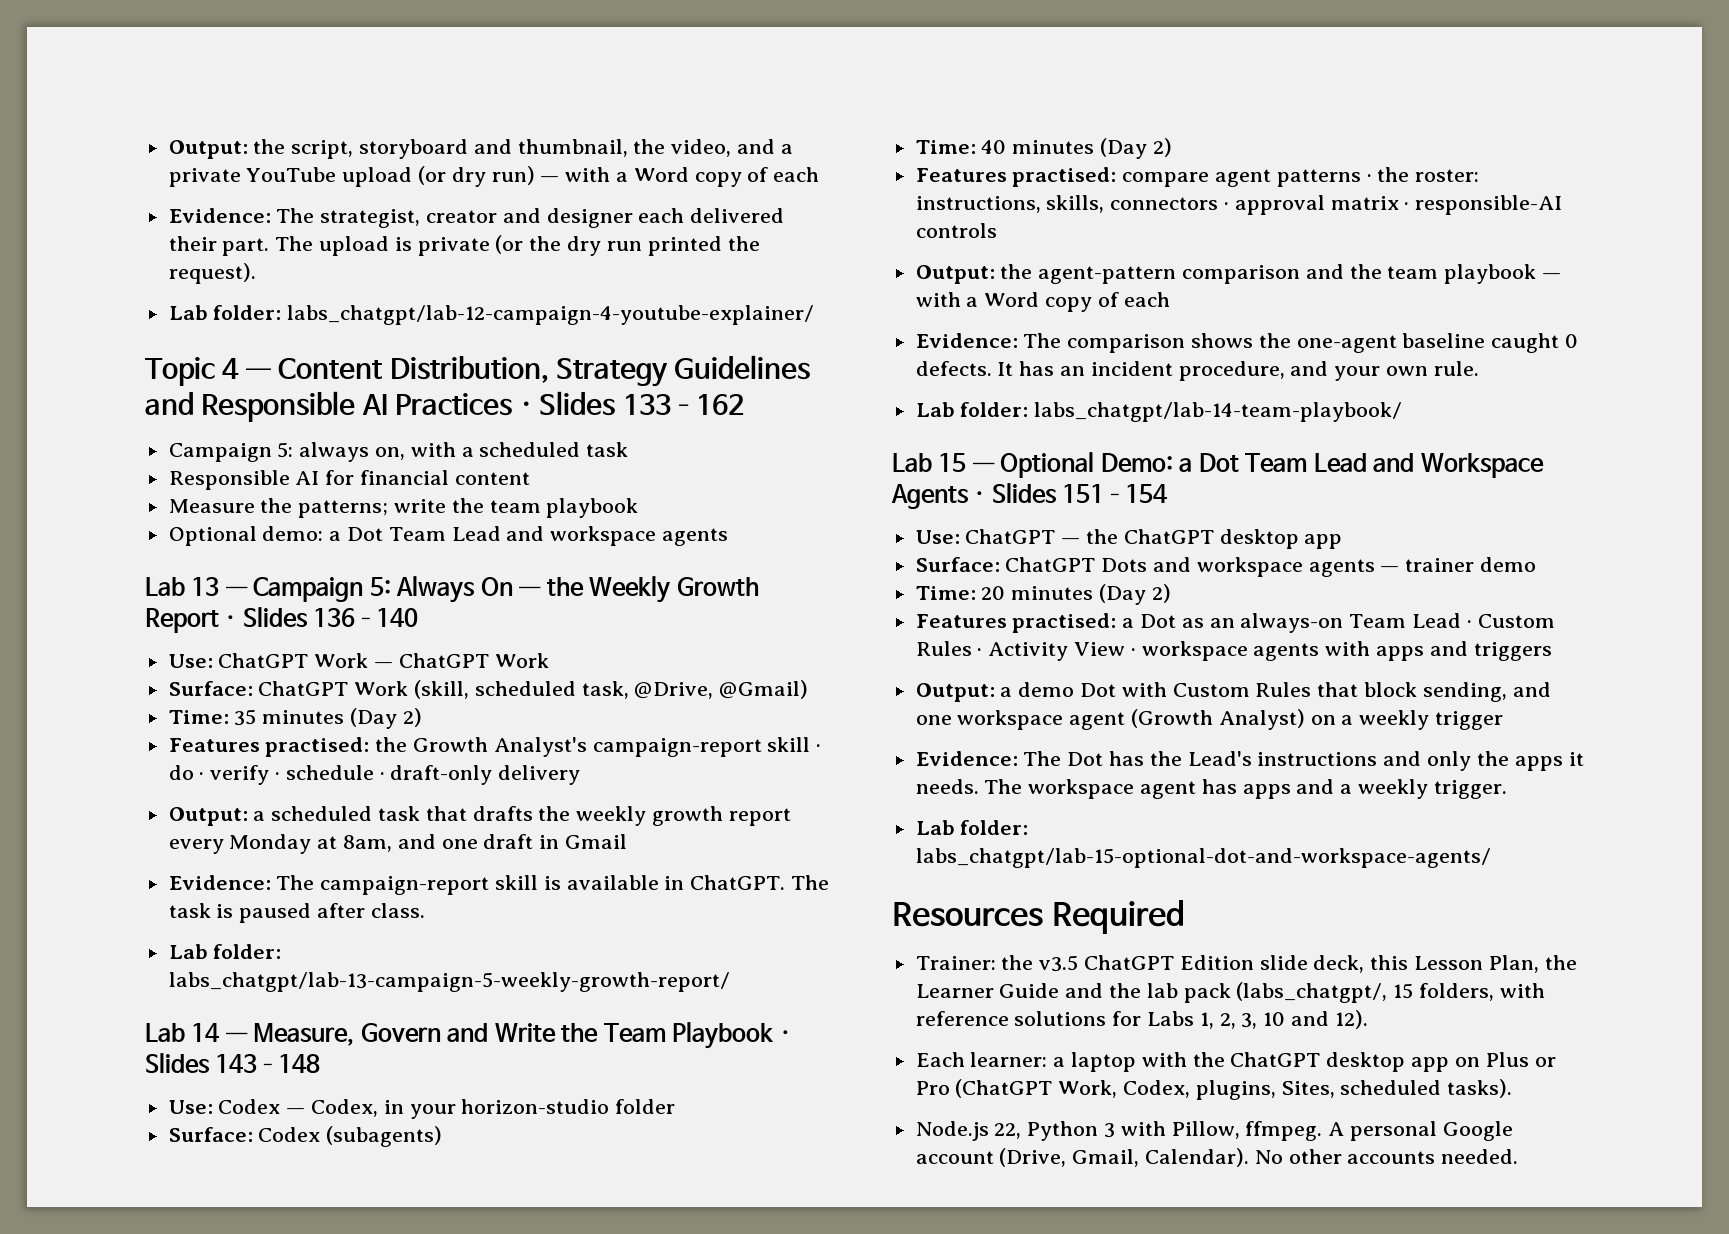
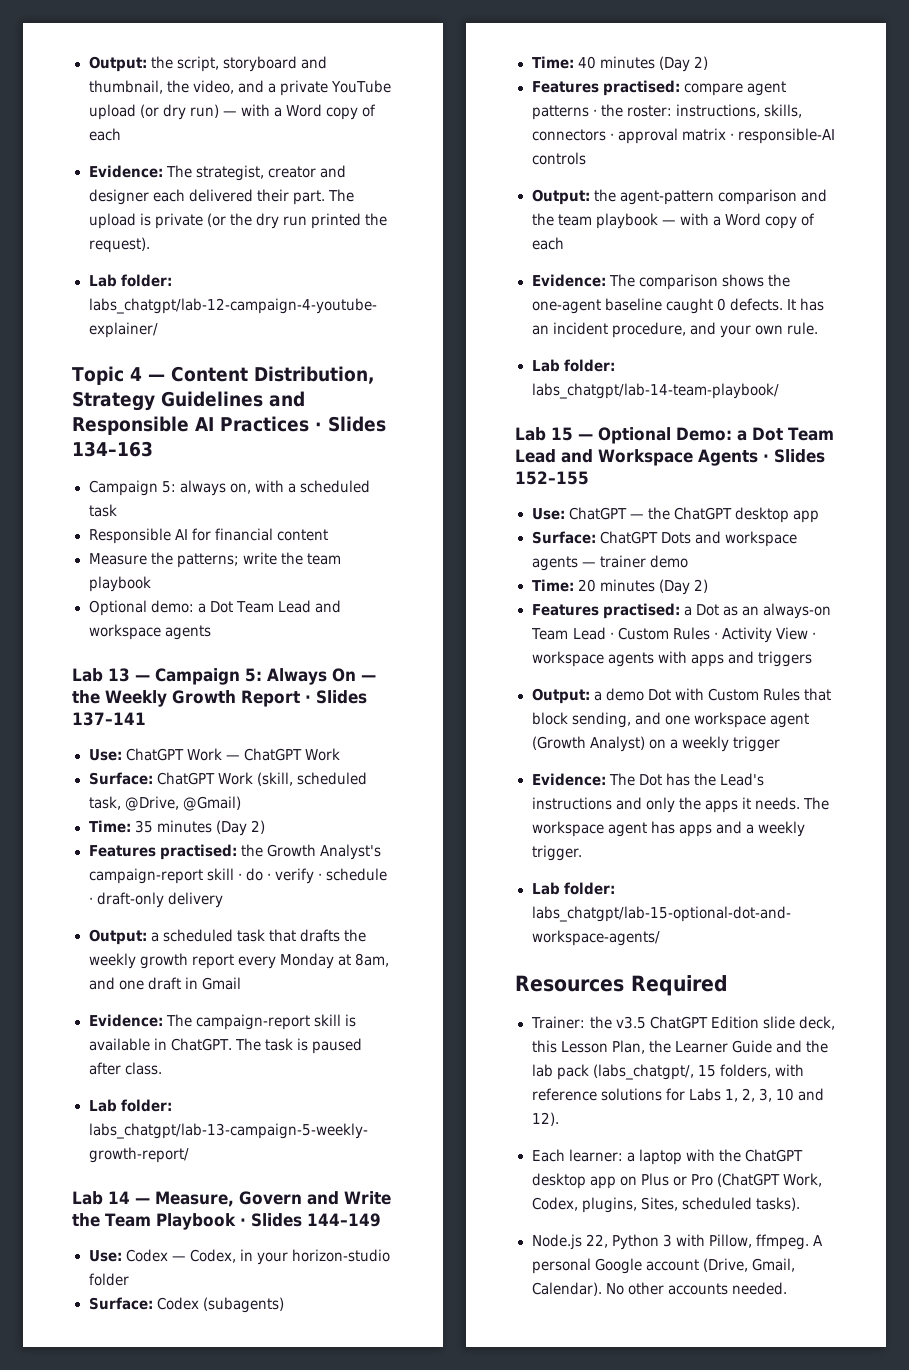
- Topic 4 — Content Distribution, Strategy Guidelines and Responsible AI Practices · Slides 133–162
+ Topic 4 — Content Distribution, Strategy Guidelines and Responsible AI Practices · Slides 134–163
- Lab 13 — Campaign 5: Always On — the Weekly Growth Report · Slides 136–140
+ Lab 13 — Campaign 5: Always On — the Weekly Growth Report · Slides 137–141
- Lab 14 — Measure, Govern and Write the Team Playbook · Slides 143–148
+ Lab 14 — Measure, Govern and Write the Team Playbook · Slides 144–149
- Lab 15 — Optional Demo: a Dot Team Lead and Workspace Agents · Slides 151–154
+ Lab 15 — Optional Demo: a Dot Team Lead and Workspace Agents · Slides 152–155

